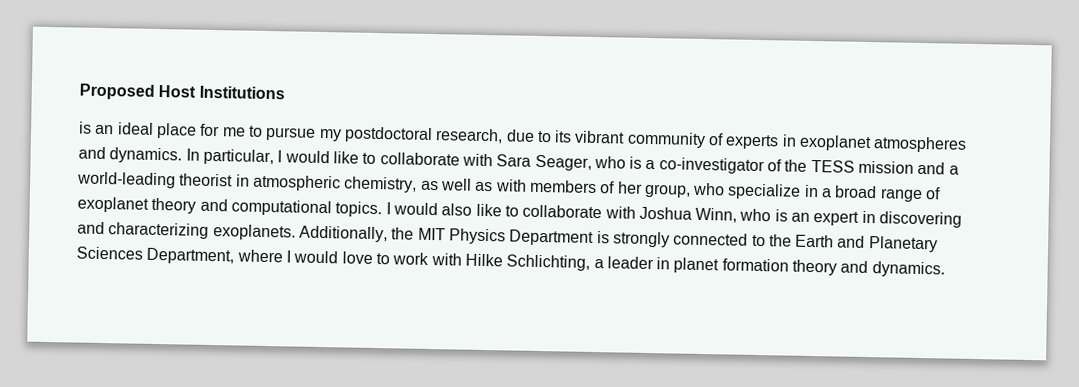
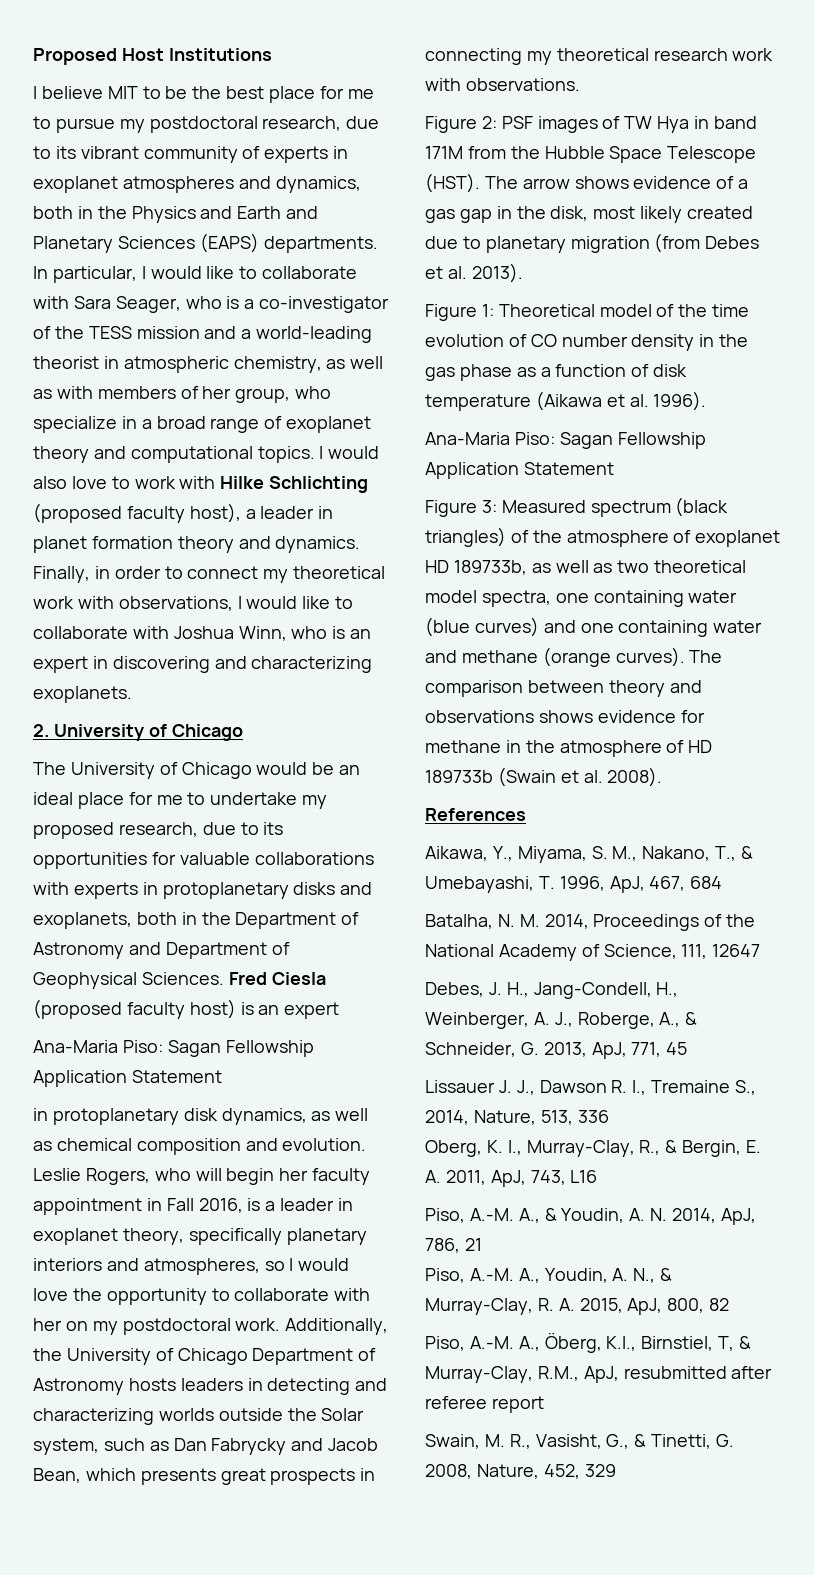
- is an ideal place for me to pursue my postdoctoral research, due to its vibrant community of experts in exoplanet atmospheres and dynamics.
+ I believe MIT to be the best place for me to pursue my postdoctoral research, due to its vibrant community of experts in exoplanet atmospheres and dynamics, both in the Physics and Earth and Planetary Sciences (EAPS) departments.
- I would also like to collaborate with Joshua Winn, who is an expert in discovering and characterizing exoplanets. Additionally, the MIT Physics Department is strongly connected to the Earth and Planetary Sciences Department, where I would love to work with Hilke Schlichting, a leader in planet formation theory and dynamics.
+ I would also love to work with Hilke Schlichting (proposed faculty host), a leader in planet formation theory and dynamics. Finally, in order to connect my theoretical work with observations, I would like to collaborate with Joshua Winn, who is an expert in discovering and characterizing exoplanets.
+ 2. University of Chicago
+ The University of Chicago would be an ideal place for me to undertake my proposed research, due to its opportunities for valuable collaborations with experts in protoplanetary disks and exoplanets, both in the Department of Astronomy and Department of Geophysical Sciences. Fred Ciesla (proposed faculty host) is an expert
+ Ana-Maria Piso: Sagan Fellowship Application Statement
+ in protoplanetary disk dynamics, as well as chemical composition and evolution. Leslie Rogers, who will begin her faculty appointment in Fall 2016, is a leader in exoplanet theory, specifically planetary interiors and atmospheres, so I would love the opportunity to collaborate with her on my postdoctoral work. Additionally, the University of Chicago Department of Astronomy hosts leaders in detecting and characterizing worlds outside the Solar system, such as Dan Fabrycky and Jacob Bean, which presents great prospects in connecting my theoretical research work with observations.
+ Figure 2: PSF images of TW Hya in band 171M from the Hubble Space Telescope (HST). The arrow shows evidence of a gas gap in the disk, most likely created due to planetary migration (from Debes et al. 2013).
+ Figure 1: Theoretical model of the time evolution of CO number density in the gas phase as a function of disk temperature (Aikawa et al. 1996).
+ Ana-Maria Piso: Sagan Fellowship Application Statement
+ Figure 3: Measured spectrum (black triangles) of the atmosphere of exoplanet HD 189733b, as well as two theoretical model spectra, one containing water (blue curves) and one containing water and methane (orange curves). The comparison between theory and observations shows evidence for methane in the atmosphere of HD 189733b (Swain et al. 2008).
+ References
+ Aikawa, Y., Miyama, S. M., Nakano, T., & Umebayashi, T. 1996, ApJ, 467, 684
+ Batalha, N. M. 2014, Proceedings of the National Academy of Science, 111, 12647
+ Debes, J. H., Jang-Condell, H., Weinberger, A. J., Roberge, A., & Schneider, G. 2013, ApJ, 771, 45
+ Lissauer J. J., Dawson R. I., Tremaine S., 2014, Nature, 513, 336
+ Oberg, K. I., Murray-Clay, R., & Bergin, E. A. 2011, ApJ, 743, L16
+ Piso, A.-M. A., & Youdin, A. N. 2014, ApJ, 786, 21
+ Piso, A.-M. A., Youdin, A. N., & Murray-Clay, R. A. 2015, ApJ, 800, 82
+ Piso, A.-M. A., Öberg, K.I., Birnstiel, T, & Murray-Clay, R.M., ApJ, resubmitted after referee report
+ Swain, M. R., Vasisht, G., & Tinetti, G. 2008, Nature, 452, 329

